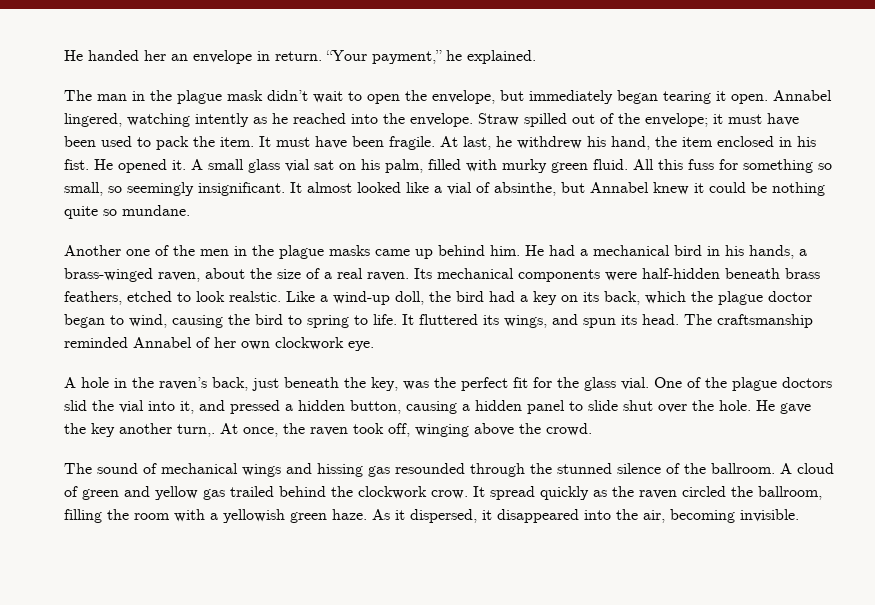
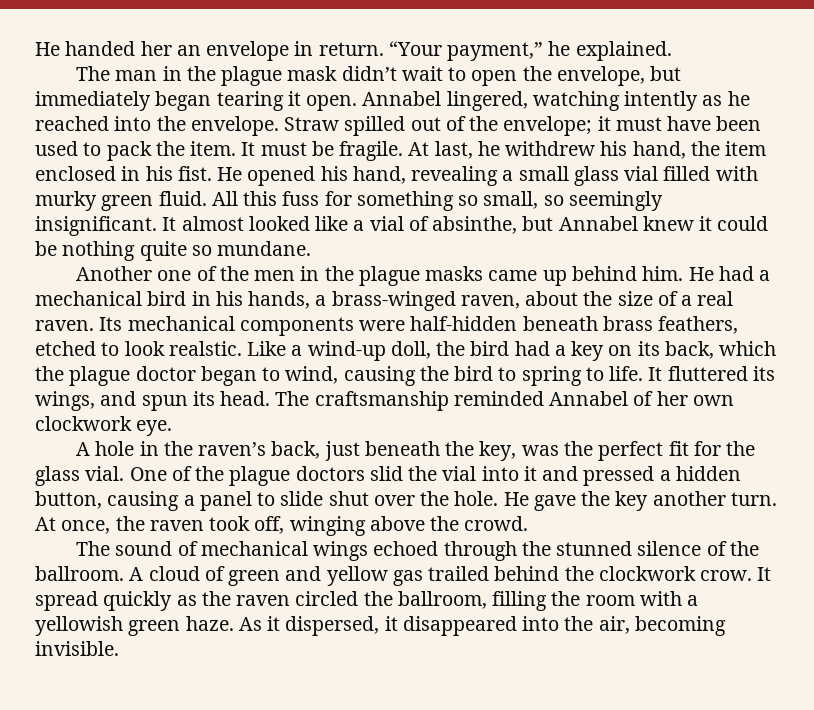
- It must have been fragile.
+ It must be fragile.
- He opened it. A small glass vial sat on his palm, filled with murky green fluid.
+ He opened his hand, revealing a small glass vial filled with murky green fluid.
- One of the plague doctors slid the vial into it, and pressed a hidden button, causing a hidden panel to slide shut over the hole.
+ One of the plague doctors slid the vial into it and pressed a hidden button, causing a panel to slide shut over the hole.
- He gave the key another turn,.
+ He gave the key another turn.
- The sound of mechanical wings and hissing gas resounded through the stunned silence of the ballroom.
+ The sound of mechanical wings echoed through the stunned silence of the ballroom.

